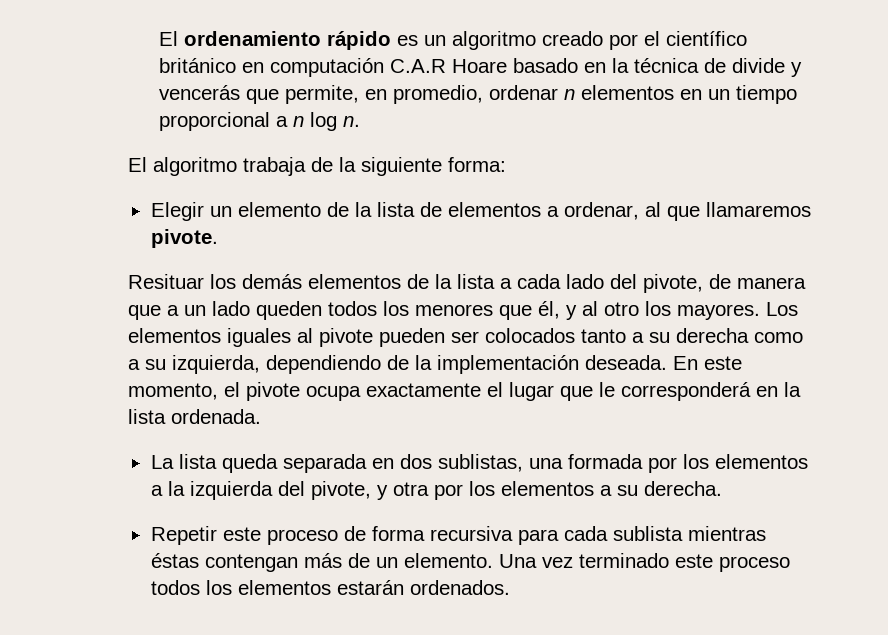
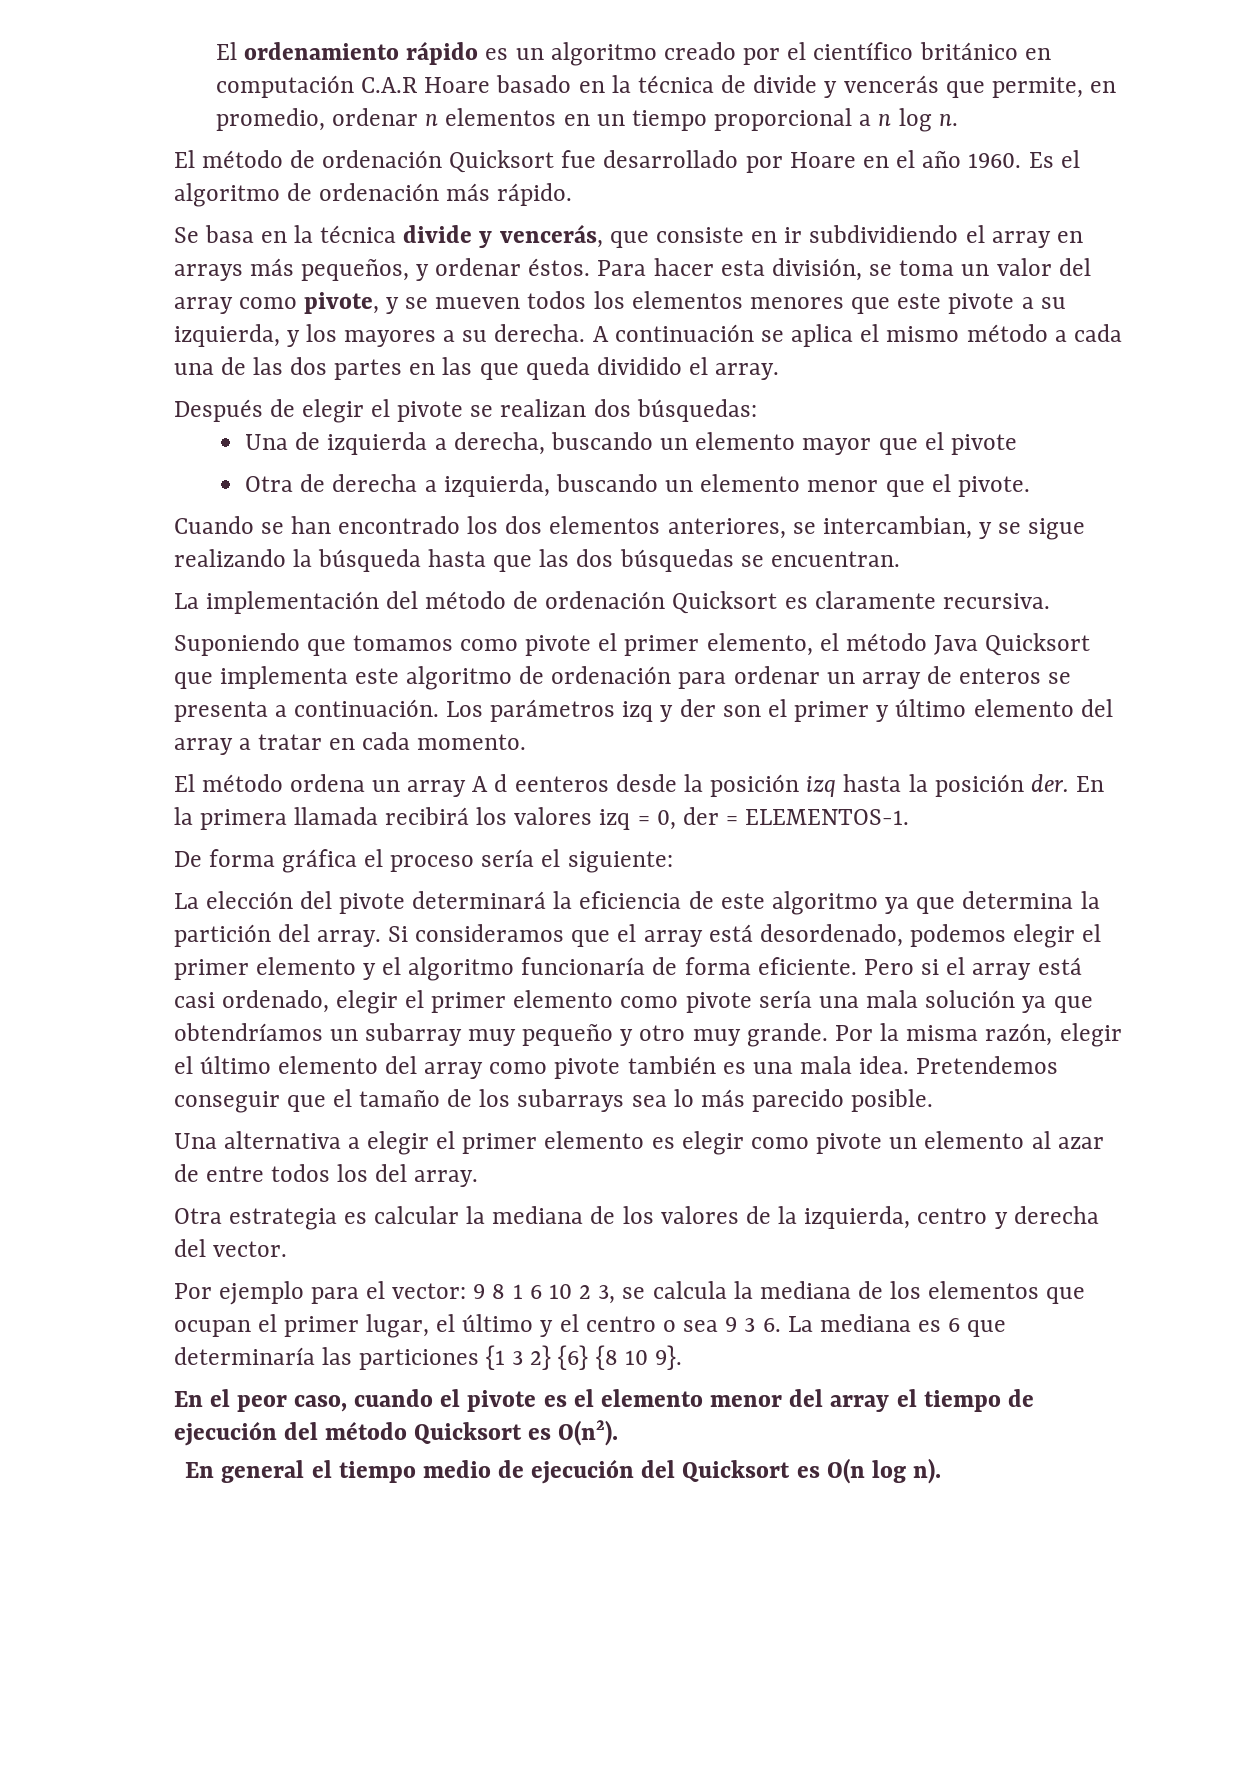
- El algoritmo trabaja de la siguiente forma:
- Elegir un elemento de la lista de elementos a ordenar, al que llamaremos pivote.
- Resituar los demás elementos de la lista a cada lado del pivote, de manera que a un lado queden todos los menores que él, y al otro los mayores. Los elementos iguales al pivote pueden ser colocados tanto a su derecha como a su izquierda, dependiendo de la implementación deseada. En este momento, el pivote ocupa exactamente el lugar que le corresponderá en la lista ordenada.
- La lista queda separada en dos sublistas, una formada por los elementos a la izquierda del pivote, y otra por los elementos a su derecha.
- Repetir este proceso de forma recursiva para cada sublista mientras éstas contengan más de un elemento. Una vez terminado este proceso todos los elementos estarán ordenados.
+ El método de ordenación Quicksort fue desarrollado por Hoare en el año 1960. Es el algoritmo de ordenación más rápido.
+ Se basa en la técnica divide y vencerás, que consiste en ir subdividiendo el array en arrays más pequeños, y ordenar éstos. Para hacer esta división, se toma un valor del array como pivote, y se mueven todos los elementos menores que este pivote a su izquierda, y los mayores a su derecha. A continuación se aplica el mismo método a cada una de las dos partes en las que queda dividido el array.
+ Después de elegir el pivote se realizan dos búsquedas:
+ Una de izquierda a derecha, buscando un elemento mayor que el pivote
+ Otra de derecha a izquierda, buscando un elemento menor que el pivote.
+ Cuando se han encontrado los dos elementos anteriores, se intercambian, y se sigue realizando la búsqueda hasta que las dos búsquedas se encuentran.
+ La implementación del método de ordenación Quicksort es claramente recursiva.
+ Suponiendo que tomamos como pivote el primer elemento, el método Java Quicksort que implementa este algoritmo de ordenación para ordenar un array de enteros se presenta a continuación. Los parámetros izq y der son el primer y último elemento del array a tratar en cada momento.
+ El método ordena un array A d eenteros desde la posición izq hasta la posición der. En la primera llamada recibirá los valores izq = 0, der = ELEMENTOS-1.
+ De forma gráfica el proceso sería el siguiente:
+ La elección del pivote determinará la eficiencia de este algoritmo ya que determina la partición del array. Si consideramos que el array está desordenado, podemos elegir el primer elemento y el algoritmo funcionaría de forma eficiente. Pero si el array está casi ordenado, elegir el primer elemento como pivote sería una mala solución ya que obtendríamos un subarray muy pequeño y otro muy grande. Por la misma razón, elegir el último elemento del array como pivote también es una mala idea. Pretendemos conseguir que el tamaño de los subarrays sea lo más parecido posible.
+ Una alternativa a elegir el primer elemento es elegir como pivote un elemento al azar de entre todos los del array.
+ Otra estrategia es calcular la mediana de los valores de la izquierda, centro y derecha del vector.
+ Por ejemplo para el vector: 9 8 1 6 10 2 3, se calcula la mediana de los elementos que ocupan el primer lugar, el último y el centro o sea 9 3 6. La mediana es 6 que determinaría las particiones {1 3 2} {6} {8 10 9}.
+ En el peor caso, cuando el pivote es el elemento menor del array el tiempo de ejecución del método Quicksort es O(n2).
+ En general el tiempo medio de ejecución del Quicksort es O(n log n).

